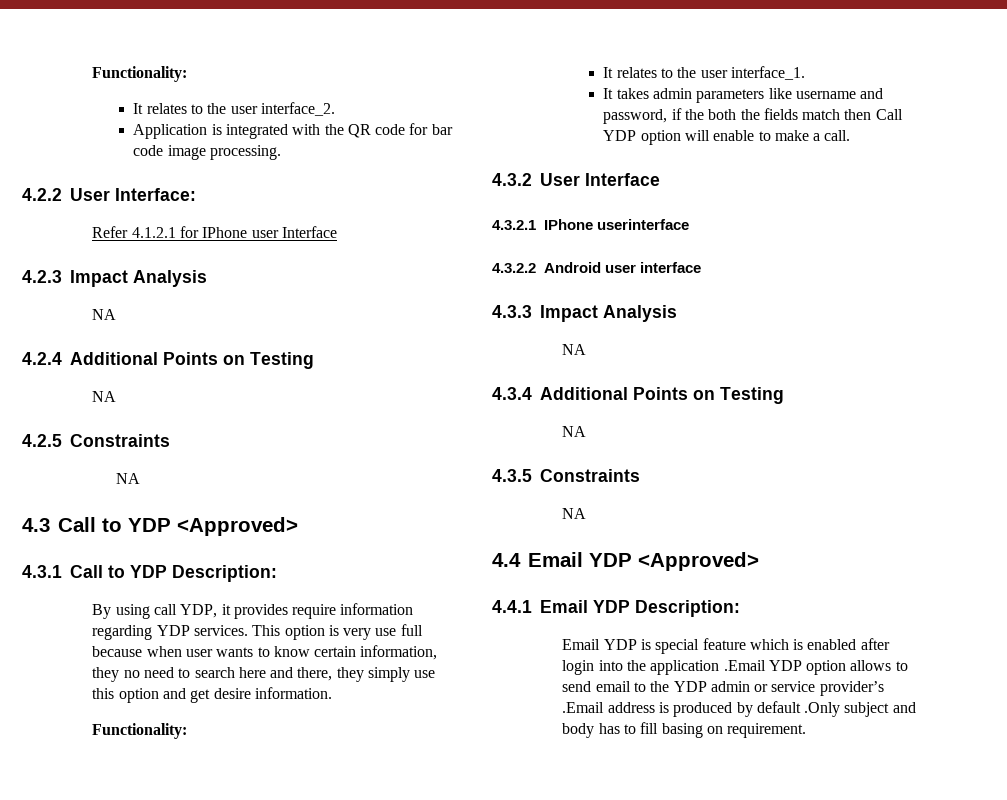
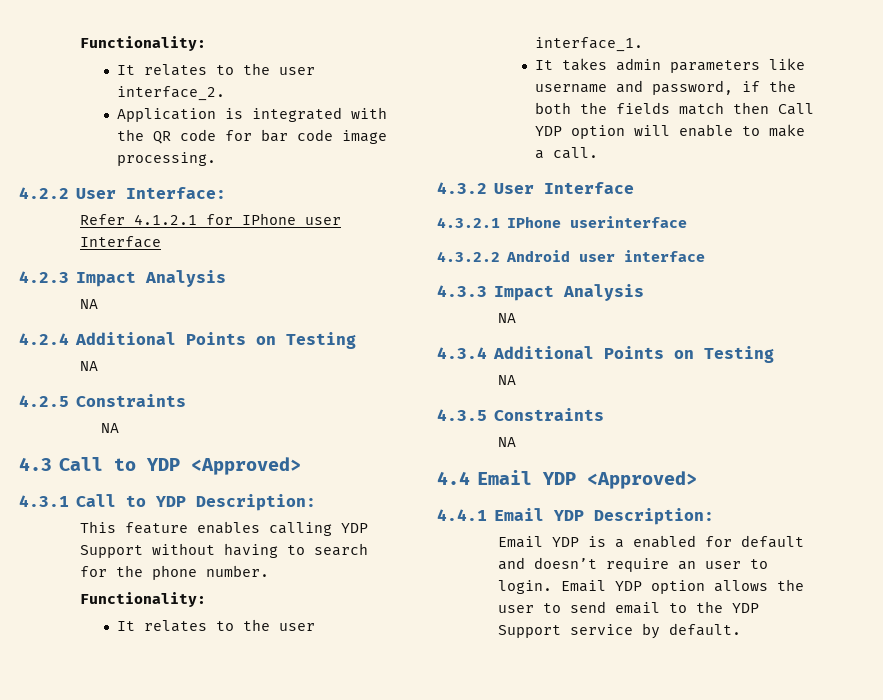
- By using call YDP, it provides require information regarding YDP services. This option is very use full because when user wants to know certain information, they no need to search here and there, they simply use this option and get desire information.
+ This feature enables calling YDP Support without having to search for the phone number.
- Email YDP is special feature which is enabled after login into the application .Email YDP option allows to send email to the YDP admin or service provider’s .Email address is produced by default .Only subject and body has to fill basing on requirement.
+ Email YDP is a enabled for default and doesn’t require an user to login. Email YDP option allows the user to send email to the YDP Support service by default.

